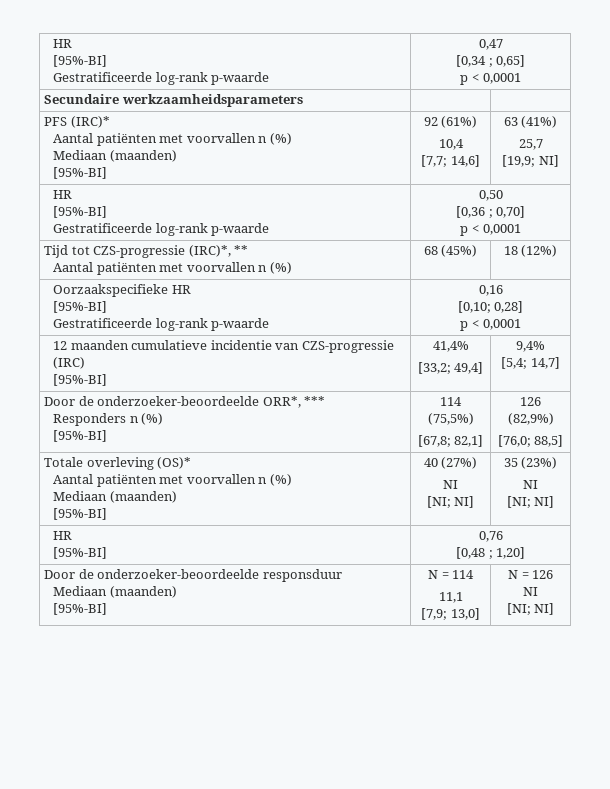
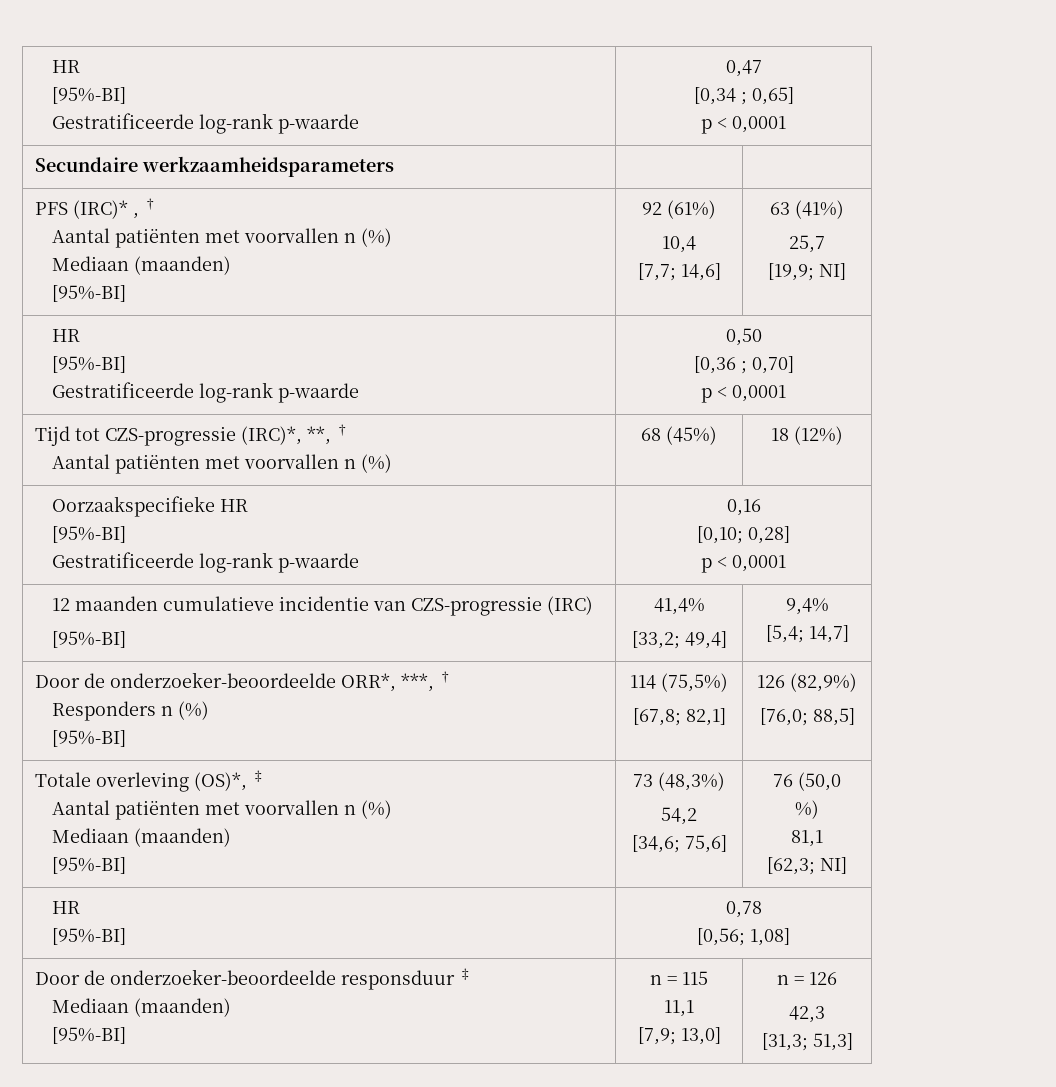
- PFS (IRC)*
+ PFS (IRC)* , †
- Tijd tot CZS-progressie (IRC)*, **
+ Tijd tot CZS-progressie (IRC)*, **, †
- Door de onderzoeker-beoordeelde ORR*, ***
+ Door de onderzoeker-beoordeelde ORR*, ***, †
- Totale overleving (OS)*
+ Totale overleving (OS)*, ‡
  Aantal patiënten met voorvallen n (%)
  Mediaan (maanden)
- [95%-BI] | 40 (27%)
- NI
- [NI; NI] | 35 (23%)
- NI
- [NI; NI]
+ [95%-BI] | 73 (48,3%)
+ 54,2
+ [34,6; 75,6] | 76 (50,0
+ %)
+ 81,1
+ [62,3; NI]
  HR
- [95%-BI] | 0,76
- [0,48 ; 1,20]
+ [95%-BI] | 0,78
+ [0,56; 1,08]
- Door de onderzoeker-beoordeelde responsduur
+ Door de onderzoeker-beoordeelde responsduur ‡
  Mediaan (maanden)
- [95%-BI] | N = 114
+ [95%-BI] | n = 115
  11,1
- [7,9; 13,0] | N = 126
- NI
- [NI; NI]
+ [7,9; 13,0] | n = 126
+ 42,3
+ [31,3; 51,3]

